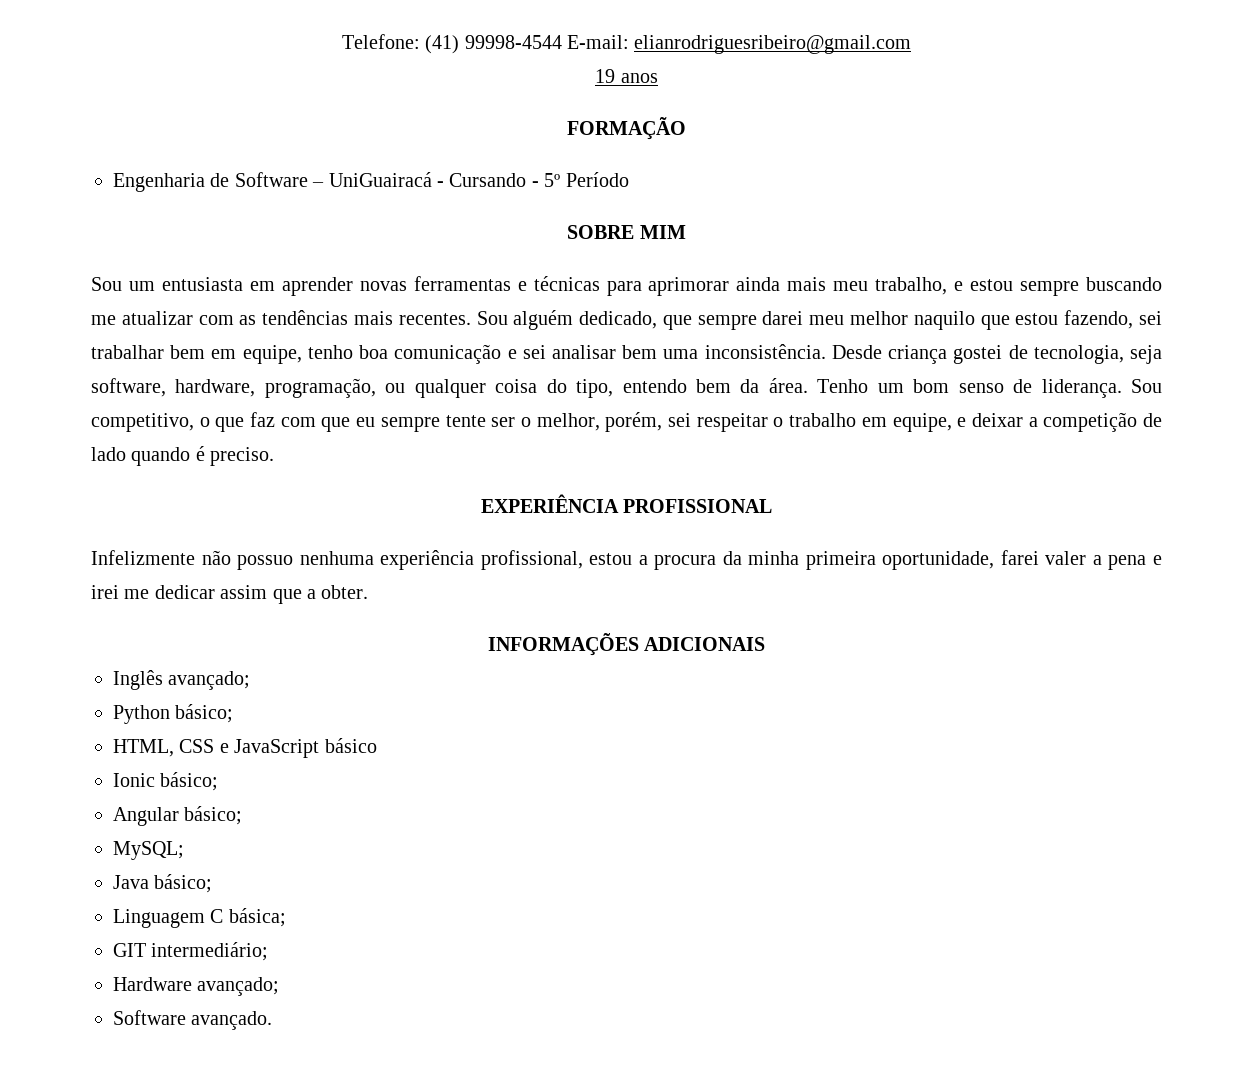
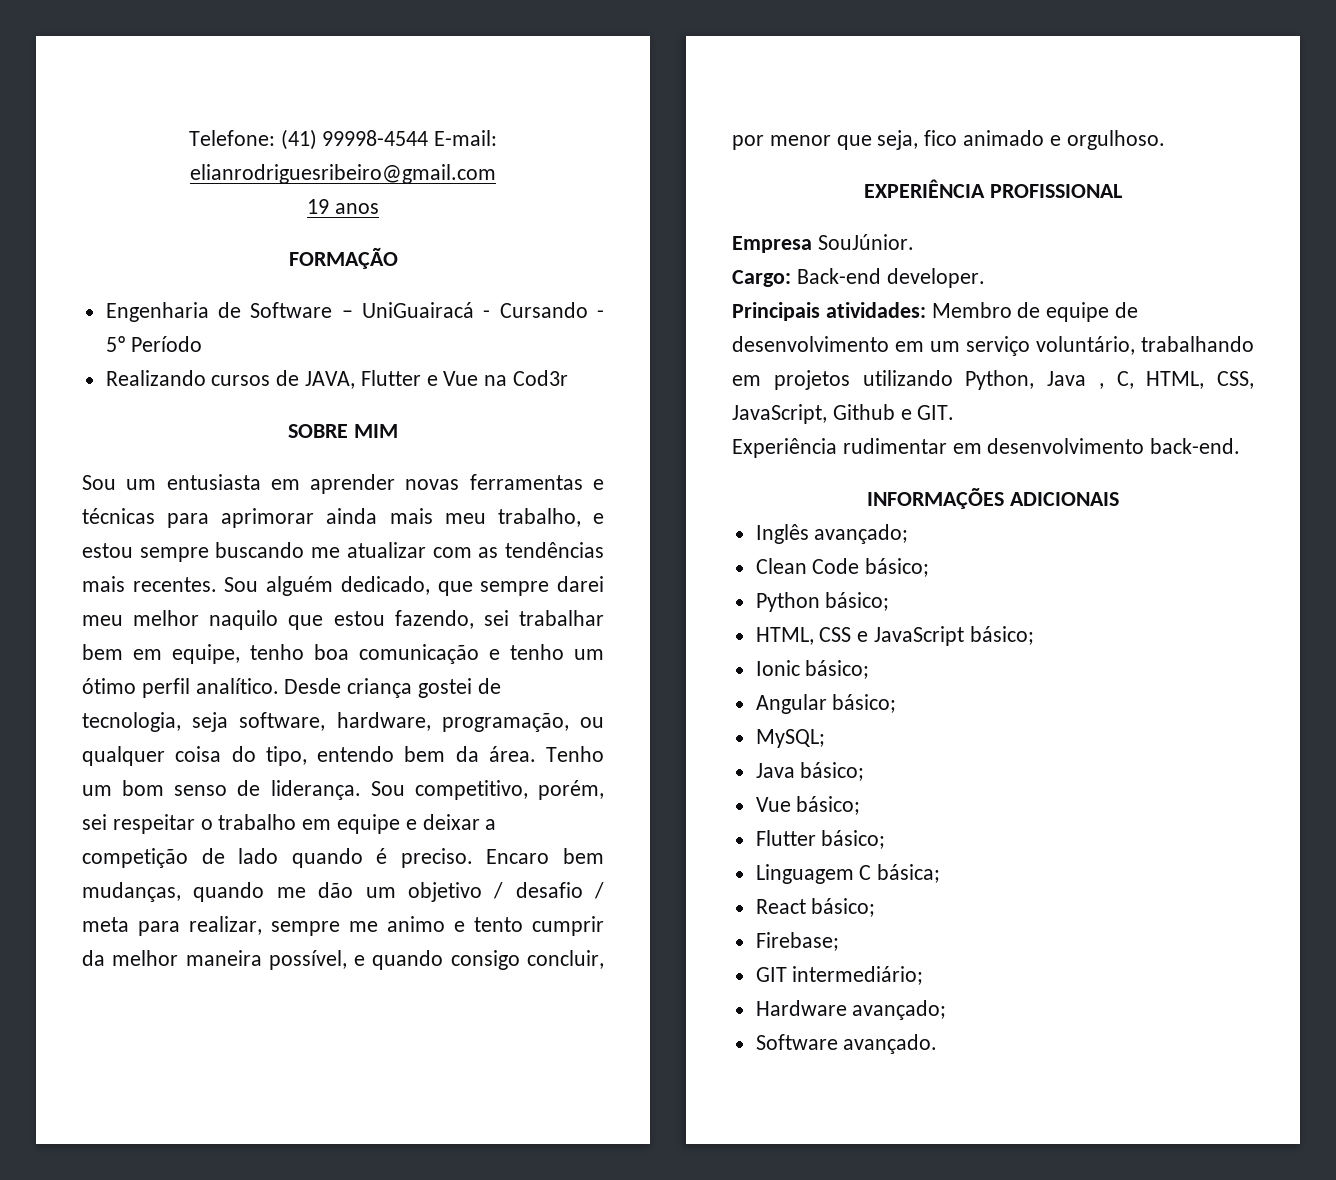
+ Realizando cursos de JAVA, Flutter e Vue na Cod3r
- Sou alguém dedicado, que sempre darei meu melhor naquilo que estou fazendo, sei trabalhar bem em equipe, tenho boa comunicação e sei analisar bem uma inconsistência.
+ Sou alguém dedicado, que sempre darei meu melhor naquilo que estou fazendo, sei trabalhar bem em equipe, tenho boa comunicação e tenho um ótimo perfil analítico.
- Sou competitivo, o que faz com que eu sempre tente ser o melhor, porém, sei respeitar o trabalho em equipe, e deixar a competição de lado quando é preciso.
+ Sou competitivo, porém, sei respeitar o trabalho em equipe e deixar a competição de lado quando é preciso. Encaro bem mudanças, quando me dão um objetivo / desafio / meta para realizar, sempre me animo e tento cumprir da melhor maneira possível, e quando consigo concluir, por menor que seja, fico animado e orgulhoso.
  EXPERIÊNCIA PROFISSIONAL
- Infelizmente não possuo nenhuma experiência profissional, estou a procura da minha primeira oportunidade, farei valer a pena e irei me dedicar assim que a obter.
+ Empresa SouJúnior.
+ Cargo: Back-end developer.
+ Principais atividades: Membro de equipe de desenvolvimento em um serviço voluntário, trabalhando em projetos utilizando Python, Java , C, HTML, CSS, JavaScript, Github e GIT.
+ Experiência rudimentar em desenvolvimento back-end.
+ Clean Code básico;
- HTML, CSS e JavaScript básico
+ HTML, CSS e JavaScript básico;
+ Vue básico;
+ Flutter básico;
+ React básico;
+ Firebase;

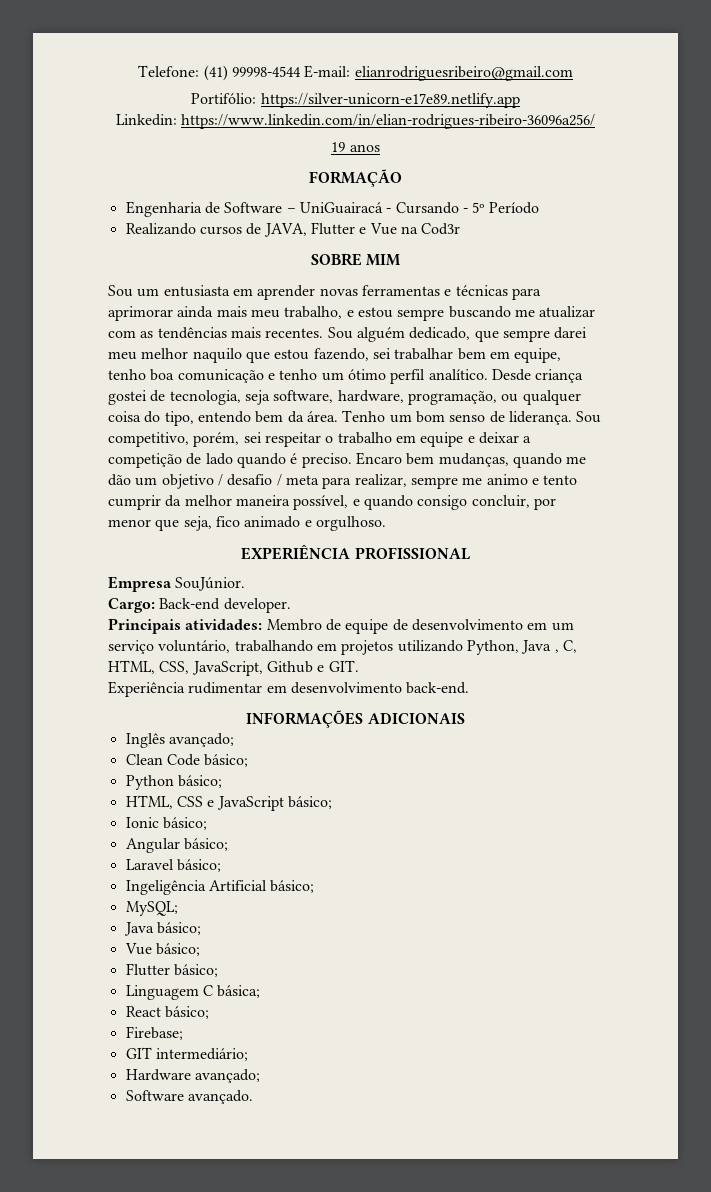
+ Portifólio: https://silver-unicorn-e17e89.netlify.app
+ Linkedin: https://www.linkedin.com/in/elian-rodrigues-ribeiro-36096a256/
+ Laravel básico;
+ Ingeligência Artificial básico;

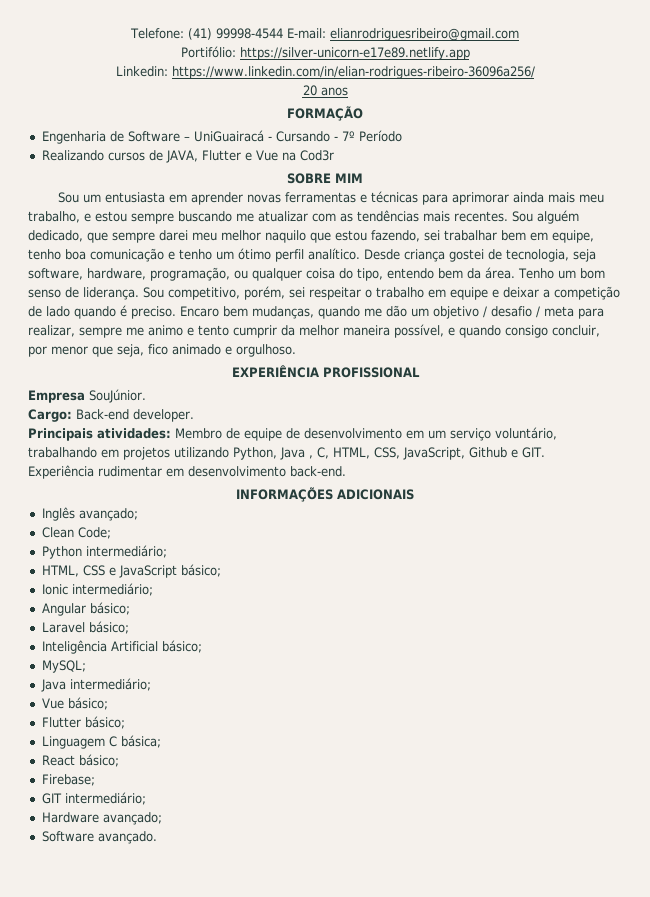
- 19 anos
+ 20 anos
- Engenharia de Software – UniGuairacá - Cursando - 5º Período
+ Engenharia de Software – UniGuairacá - Cursando - 7º Período
- Clean Code básico;
+ Clean Code;
- Python básico;
+ Python intermediário;
- Ionic básico;
+ Ionic intermediário;
- Ingeligência Artificial básico;
+ Inteligência Artificial básico;
- Java básico;
+ Java intermediário;

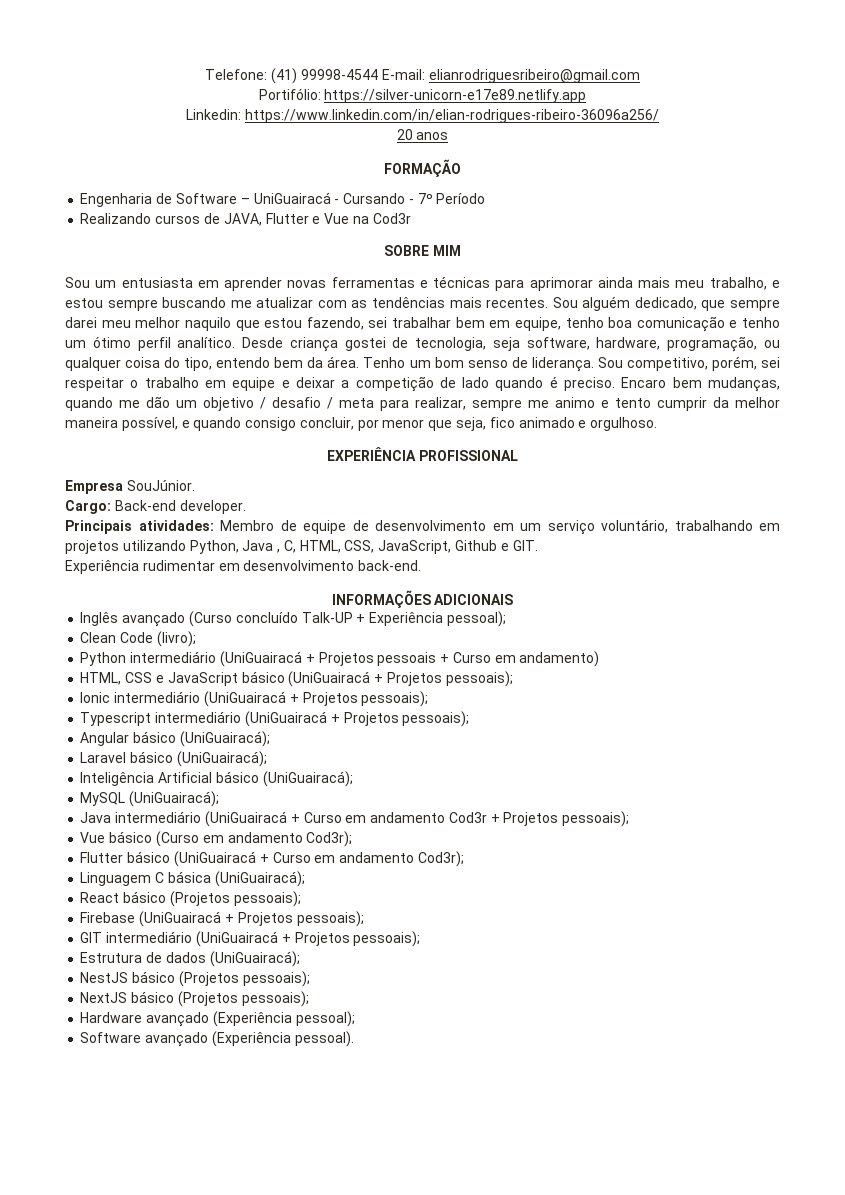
- Inglês avançado;
+ Inglês avançado (Curso concluído Talk-UP + Experiência pessoal);
- Clean Code;
+ Clean Code (livro);
- Python intermediário;
- HTML, CSS e JavaScript básico;
- Ionic intermediário;
+ Python intermediário (UniGuairacá + Projetos pessoais + Curso em andamento)
+ HTML, CSS e JavaScript básico (UniGuairacá + Projetos pessoais);
+ Ionic intermediário (UniGuairacá + Projetos pessoais);
+ Typescript intermediário (UniGuairacá + Projetos pessoais);
- Angular básico;
+ Angular básico (UniGuairacá);
- Laravel básico;
+ Laravel básico (UniGuairacá);
- Inteligência Artificial básico;
- MySQL;
- Java intermediário;
- Vue básico;
- Flutter básico;
+ Inteligência Artificial básico (UniGuairacá);
+ MySQL (UniGuairacá);
+ Java intermediário (UniGuairacá + Curso em andamento Cod3r + Projetos pessoais);
+ Vue básico (Curso em andamento Cod3r);
+ Flutter básico (UniGuairacá + Curso em andamento Cod3r);
- Linguagem C básica;
+ Linguagem C básica (UniGuairacá);
- React básico;
- Firebase;
- GIT intermediário;
- Hardware avançado;
- Software avançado.
+ React básico (Projetos pessoais);
+ Firebase (UniGuairacá + Projetos pessoais);
+ GIT intermediário (UniGuairacá + Projetos pessoais);
+ Estrutura de dados (UniGuairacá);
+ NestJS básico (Projetos pessoais);
+ NextJS básico (Projetos pessoais);
+ Hardware avançado (Experiência pessoal);
+ Software avançado (Experiência pessoal).

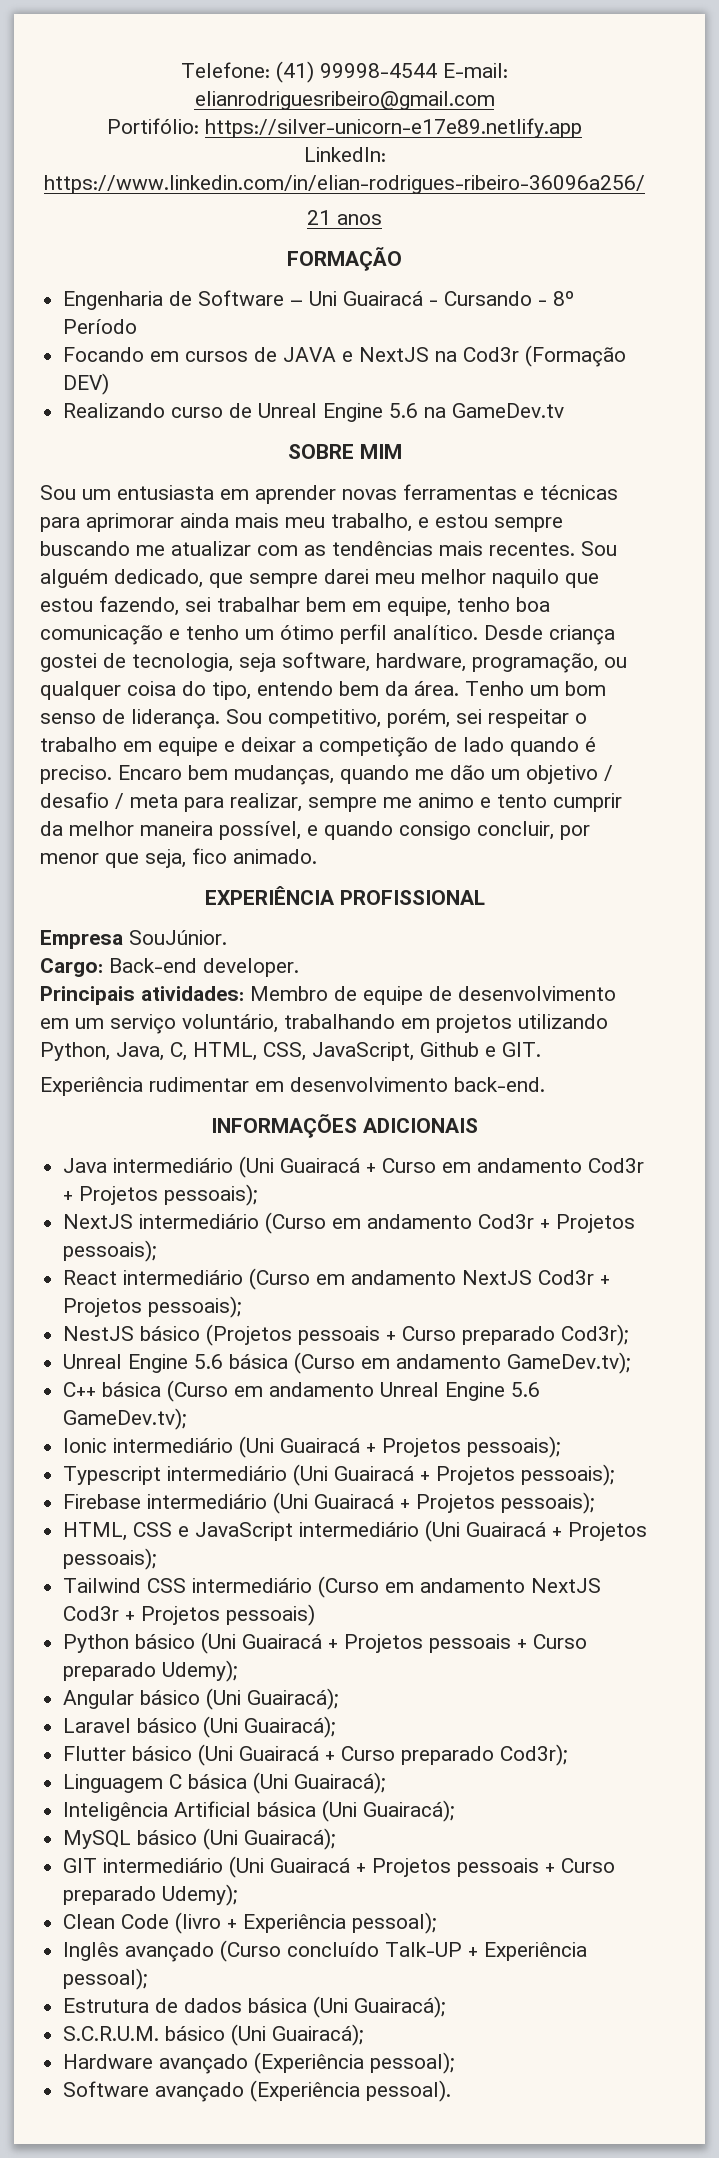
- Linkedin: https://www.linkedin.com/in/elian-rodrigues-ribeiro-36096a256/
+ LinkedIn: https://www.linkedin.com/in/elian-rodrigues-ribeiro-36096a256/
- 20 anos
+ 21 anos
- Engenharia de Software – UniGuairacá - Cursando - 7º Período
+ Engenharia de Software – Uni Guairacá - Cursando - 8º Período
- Realizando cursos de JAVA, Flutter e Vue na Cod3r
+ Focando em cursos de JAVA e NextJS na Cod3r (Formação DEV)
+ Realizando curso de Unreal Engine 5.6 na GameDev.tv
- Encaro bem mudanças, quando me dão um objetivo / desafio / meta para realizar, sempre me animo e tento cumprir da melhor maneira possível, e quando consigo concluir, por menor que seja, fico animado e orgulhoso.
+ Encaro bem mudanças, quando me dão um objetivo / desafio / meta para realizar, sempre me animo e tento cumprir da melhor maneira possível, e quando consigo concluir, por menor que seja, fico animado.
- Principais atividades: Membro de equipe de desenvolvimento em um serviço voluntário, trabalhando em projetos utilizando Python, Java , C, HTML, CSS, JavaScript, Github e GIT.
+ Principais atividades: Membro de equipe de desenvolvimento em um serviço voluntário, trabalhando em projetos utilizando Python, Java, C, HTML, CSS, JavaScript, Github e GIT.
+ Java intermediário (Uni Guairacá + Curso em andamento Cod3r + Projetos pessoais);
+ NextJS intermediário (Curso em andamento Cod3r + Projetos pessoais);
+ React intermediário (Curso em andamento NextJS Cod3r + Projetos pessoais);
+ NestJS básico (Projetos pessoais + Curso preparado Cod3r);
+ Unreal Engine 5.6 básica (Curso em andamento GameDev.tv);
+ C++ básica (Curso em andamento Unreal Engine 5.6 GameDev.tv);
+ Ionic intermediário (Uni Guairacá + Projetos pessoais);
+ Typescript intermediário (Uni Guairacá + Projetos pessoais);
+ Firebase intermediário (Uni Guairacá + Projetos pessoais);
+ HTML, CSS e JavaScript intermediário (Uni Guairacá + Projetos pessoais);
+ Tailwind CSS intermediário (Curso em andamento NextJS Cod3r + Projetos pessoais)
+ Python básico (Uni Guairacá + Projetos pessoais + Curso preparado Udemy);
+ Angular básico (Uni Guairacá);
+ Laravel básico (Uni Guairacá);
+ Flutter básico (Uni Guairacá + Curso preparado Cod3r);
+ Linguagem C básica (Uni Guairacá);
+ Inteligência Artificial básica (Uni Guairacá);
+ MySQL básico (Uni Guairacá);
+ GIT intermediário (Uni Guairacá + Projetos pessoais + Curso preparado Udemy);
+ Clean Code (livro + Experiência pessoal);
- Clean Code (livro);
- Python intermediário (UniGuairacá + Projetos pessoais + Curso em andamento)
- HTML, CSS e JavaScript básico (UniGuairacá + Projetos pessoais);
- Ionic intermediário (UniGuairacá + Projetos pessoais);
- Typescript intermediário (UniGuairacá + Projetos pessoais);
- Angular básico (UniGuairacá);
- Laravel básico (UniGuairacá);
- Inteligência Artificial básico (UniGuairacá);
- MySQL (UniGuairacá);
- Java intermediário (UniGuairacá + Curso em andamento Cod3r + Projetos pessoais);
- Vue básico (Curso em andamento Cod3r);
- Flutter básico (UniGuairacá + Curso em andamento Cod3r);
- Linguagem C básica (UniGuairacá);
- React básico (Projetos pessoais);
- Firebase (UniGuairacá + Projetos pessoais);
- GIT intermediário (UniGuairacá + Projetos pessoais);
- Estrutura de dados (UniGuairacá);
- NestJS básico (Projetos pessoais);
- NextJS básico (Projetos pessoais);
+ Estrutura de dados básica (Uni Guairacá);
+ S.C.R.U.M. básico (Uni Guairacá);

